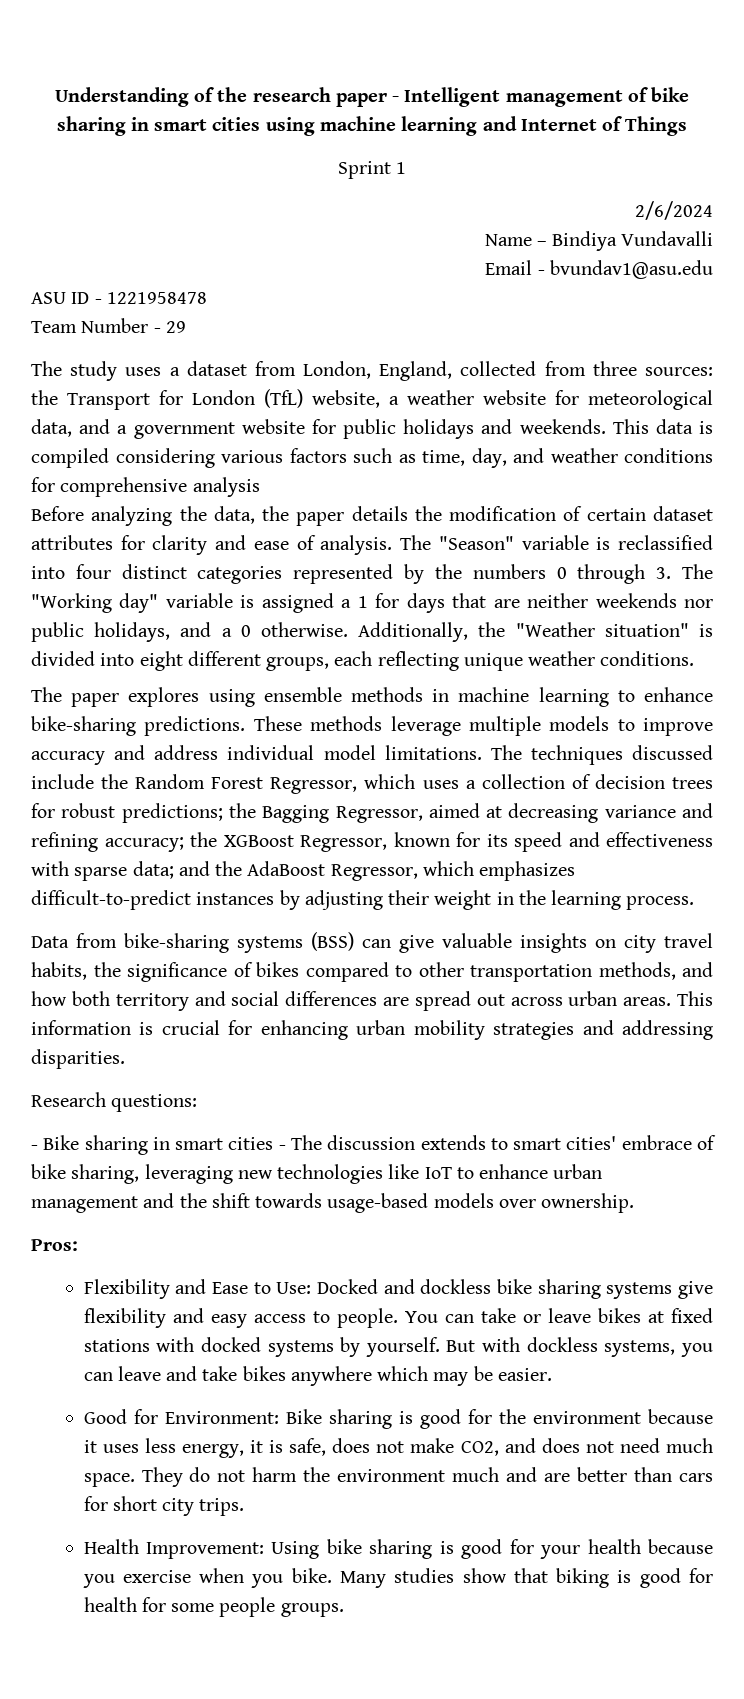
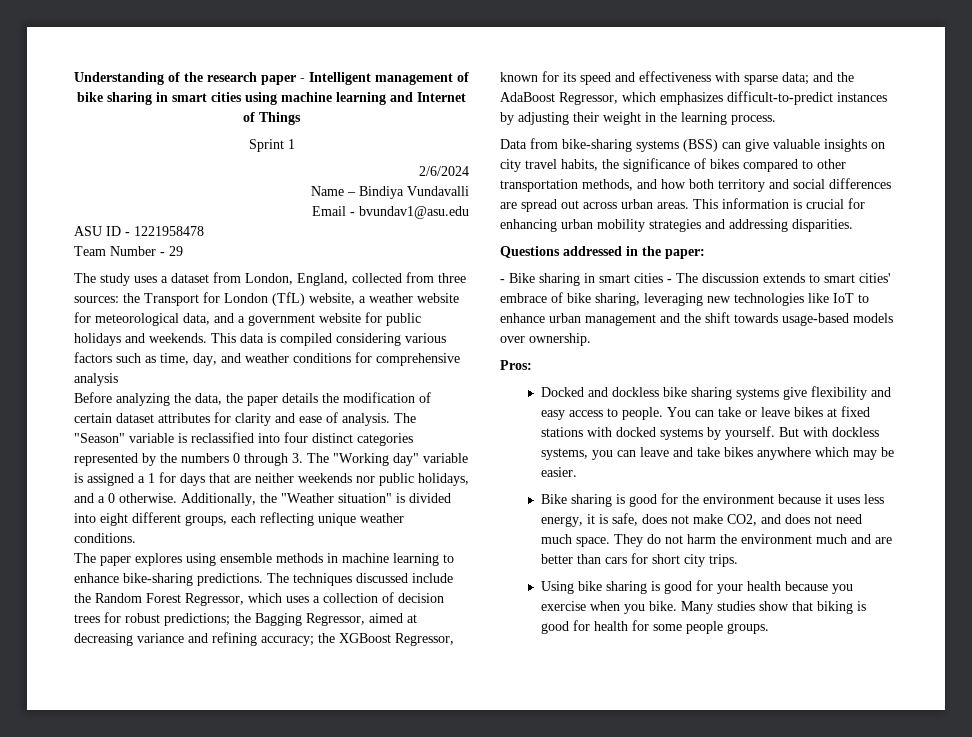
- These methods leverage multiple models to improve accuracy and address individual model limitations.
- Research questions:
+ Questions addressed in the paper:
- Flexibility and Ease to Use: Docked and dockless bike sharing systems give flexibility and easy access to people.
+ Docked and dockless bike sharing systems give flexibility and easy access to people.
- Good for Environment: Bike sharing is good for the environment because it uses less energy, it is safe, does not make CO2, and does not need much space.
+ Bike sharing is good for the environment because it uses less energy, it is safe, does not make CO2, and does not need much space.
- Health Improvement: Using bike sharing is good for your health because you exercise when you bike.
+ Using bike sharing is good for your health because you exercise when you bike.

